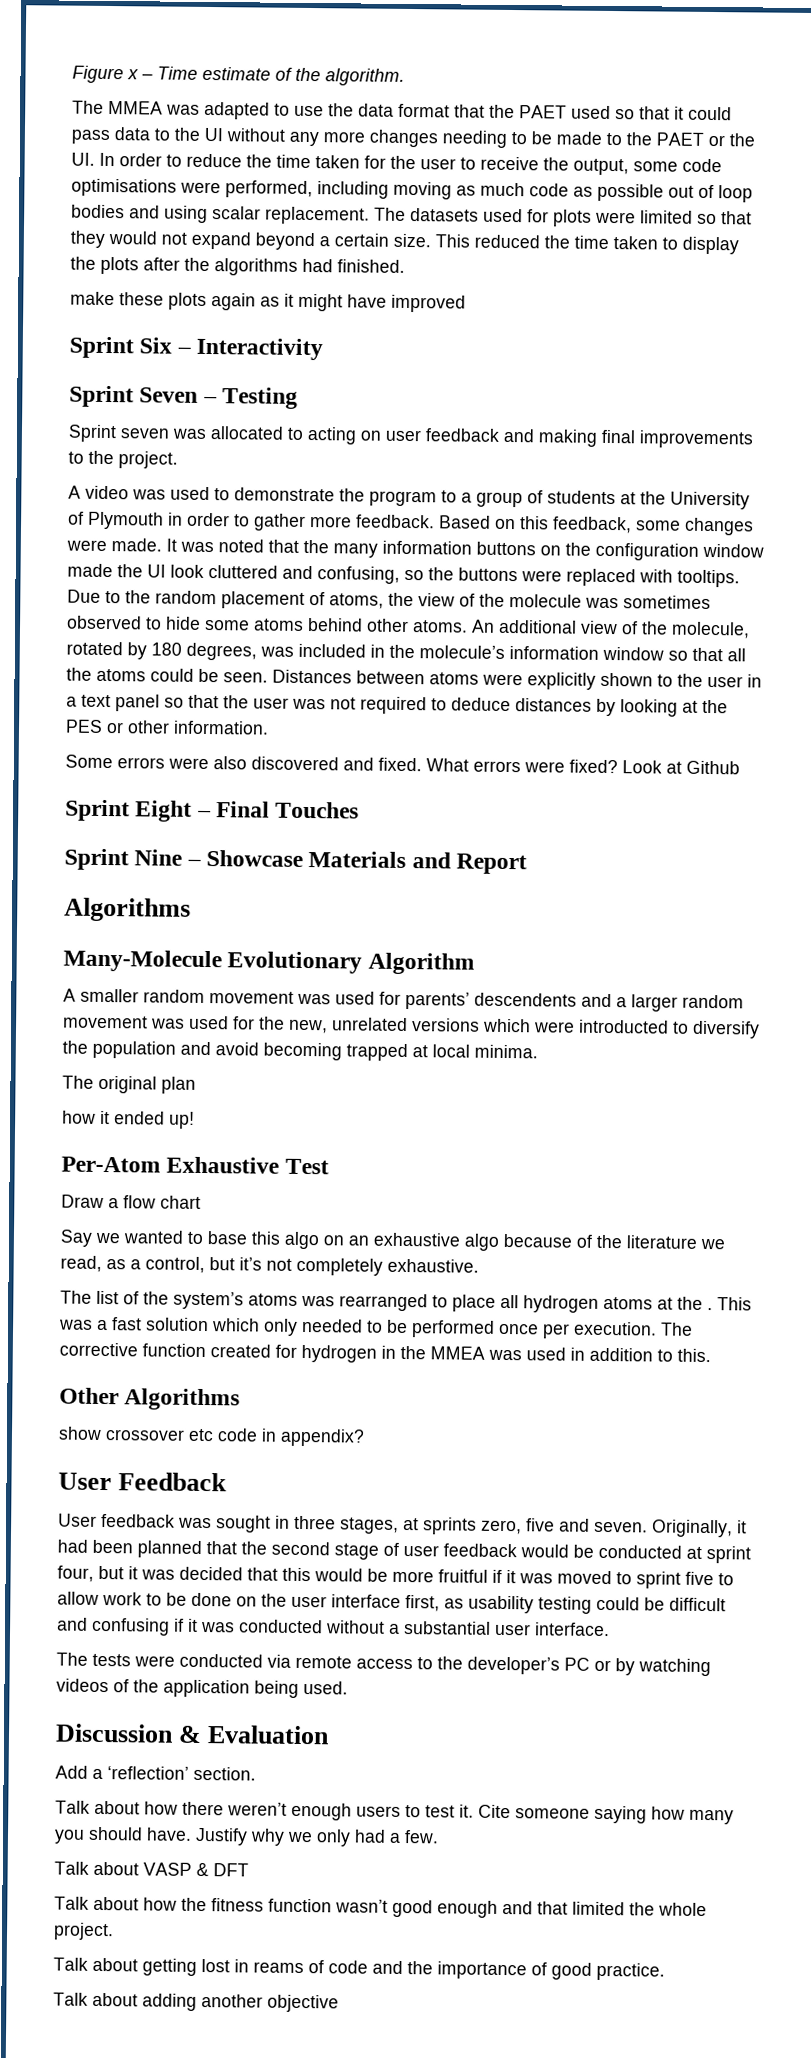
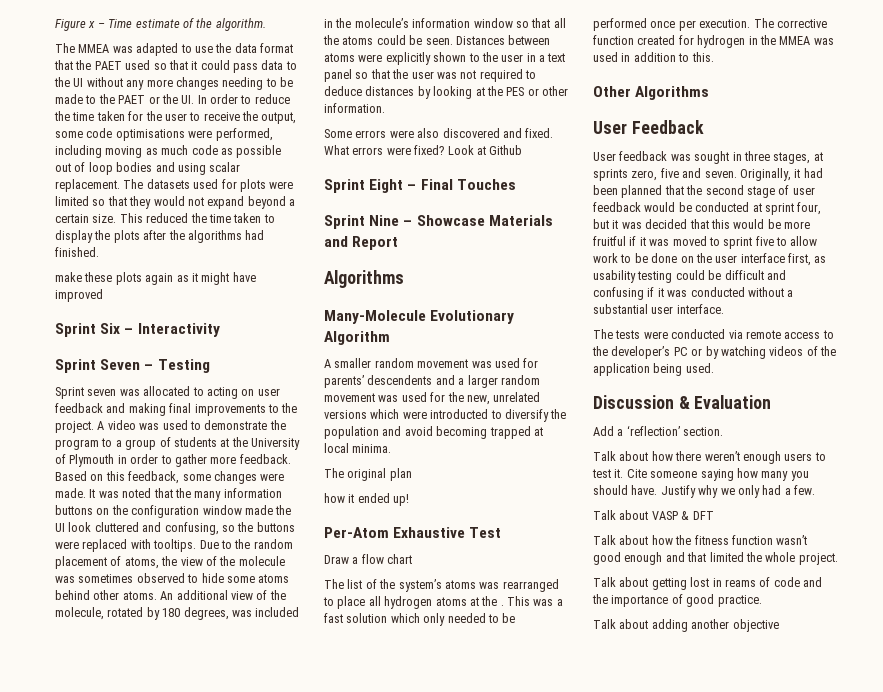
- Sprint seven was allocated to acting on user feedback and making final improvements to the project.
- A video was used to demonstrate the program to a group of students at the University of Plymouth in order to gather more feedback.
+ Sprint seven was allocated to acting on user feedback and making final improvements to the project. A video was used to demonstrate the program to a group of students at the University of Plymouth in order to gather more feedback.
- Say we wanted to base this algo on an exhaustive algo because of the literature we read, as a control, but it’s not completely exhaustive.
- show crossover etc code in appendix?

